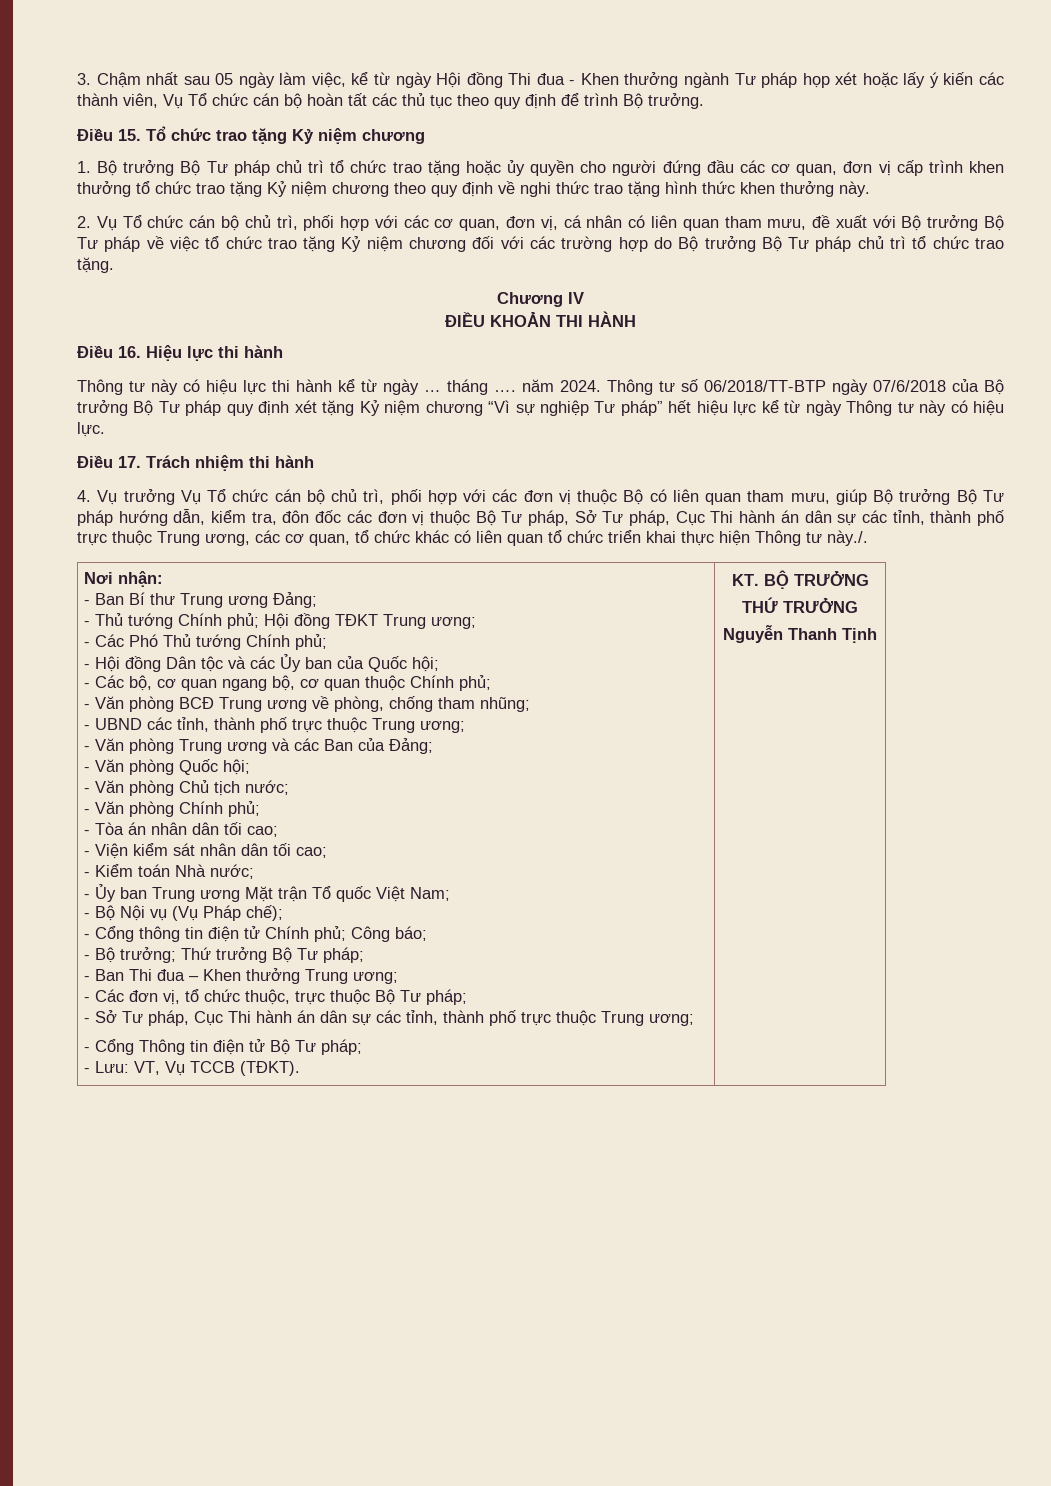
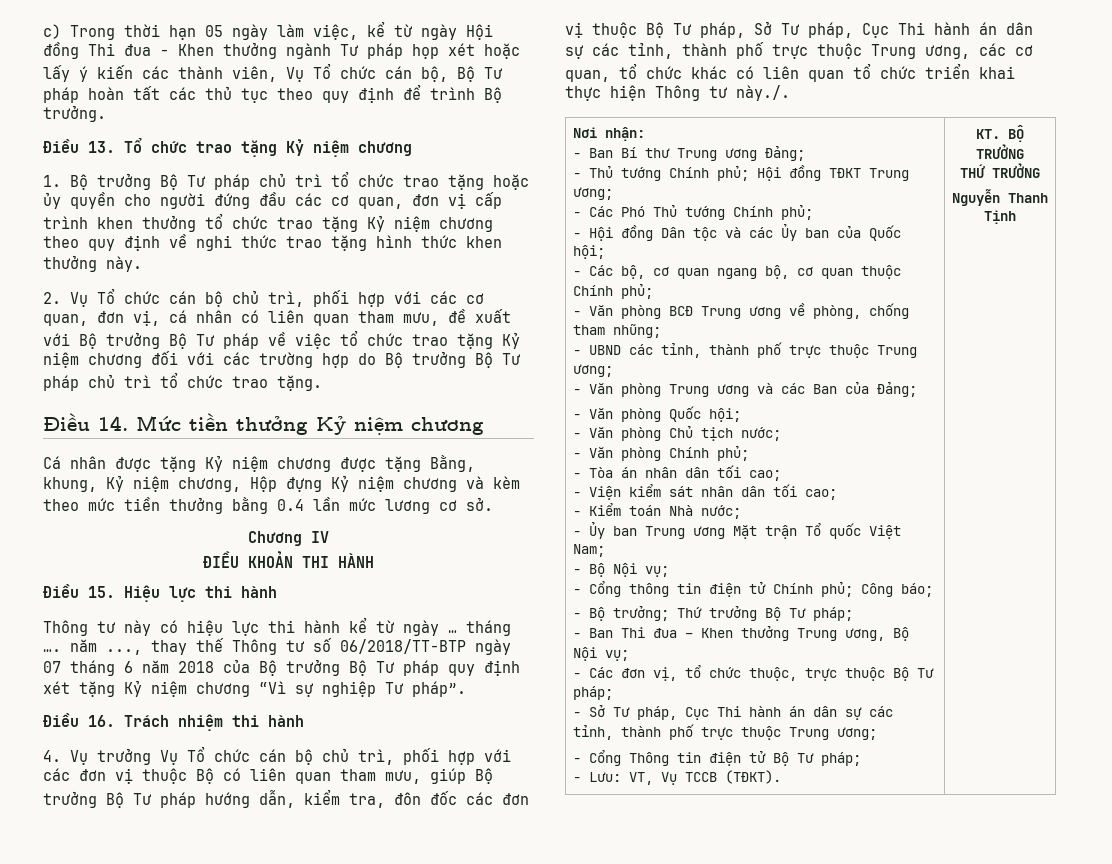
- 3. Chậm nhất sau 05 ngày làm việc, kể từ ngày Hội đồng Thi đua - Khen thưởng ngành Tư pháp họp xét hoặc lấy ý kiến các thành viên, Vụ Tổ chức cán bộ hoàn tất các thủ tục theo quy định để trình Bộ trưởng.
+ c) Trong thời hạn 05 ngày làm việc, kể từ ngày Hội đồng Thi đua - Khen thưởng ngành Tư pháp họp xét hoặc lấy ý kiến các thành viên, Vụ Tổ chức cán bộ, Bộ Tư pháp hoàn tất các thủ tục theo quy định để trình Bộ trưởng.
- Điều 15. Tổ chức trao tặng Kỷ niệm chương
+ Điều 13. Tổ chức trao tặng Kỷ niệm chương
+ Điều 14. Mức tiền thưởng Kỷ niệm chương
+ Cá nhân được tặng Kỷ niệm chương được tặng Bằng, khung, Kỷ niệm chương, Hộp đựng Kỷ niệm chương và kèm theo mức tiền thưởng bằng 0.4 lần mức lương cơ sở.
- Điều 16. Hiệu lực thi hành
+ Điều 15. Hiệu lực thi hành
- Thông tư này có hiệu lực thi hành kể từ ngày … tháng …. năm 2024. Thông tư số 06/2018/TT-BTP ngày 07/6/2018 của Bộ trưởng Bộ Tư pháp quy định xét tặng Kỷ niệm chương “Vì sự nghiệp Tư pháp” hết hiệu lực kể từ ngày Thông tư này có hiệu lực.
- Điều 17. Trách nhiệm thi hành
+ Thông tư này có hiệu lực thi hành kể từ ngày … tháng …. năm ..., thay thế Thông tư số 06/2018/TT-BTP ngày 07 tháng 6 năm 2018 của Bộ trưởng Bộ Tư pháp quy định xét tặng Kỷ niệm chương “Vì sự nghiệp Tư pháp”.
+ Điều 16. Trách nhiệm thi hành
- - Bộ Nội vụ (Vụ Pháp chế);
+ - Bộ Nội vụ;
- - Ban Thi đua – Khen thưởng Trung ương;
+ - Ban Thi đua – Khen thưởng Trung ương, Bộ Nội vụ;

